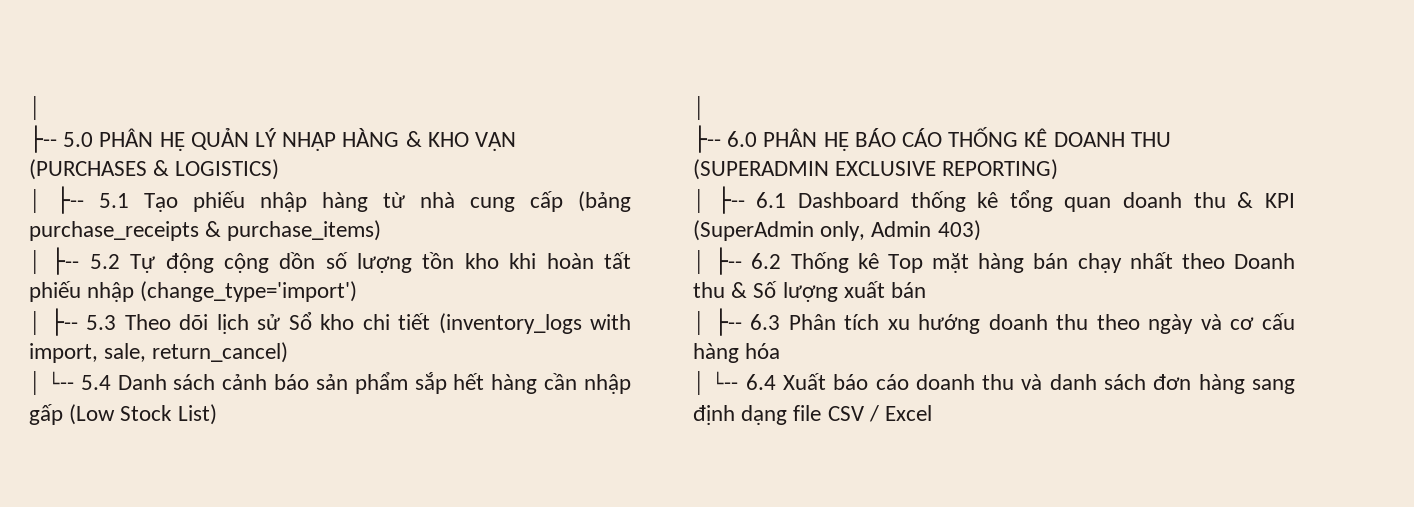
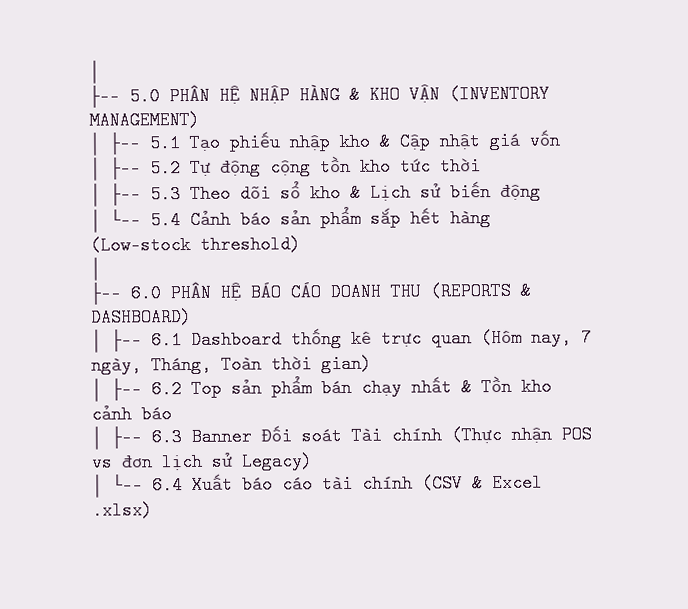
- ├-- 5.0 PHÂN HỆ QUẢN LÝ NHẬP HÀNG & KHO VẬN (PURCHASES & LOGISTICS)
+ ├-- 5.0 PHÂN HỆ NHẬP HÀNG & KHO VẬN (INVENTORY MANAGEMENT)
- │ ├-- 5.1 Tạo phiếu nhập hàng từ nhà cung cấp (bảng purchase_receipts & purchase_items)
+ │ ├-- 5.1 Tạo phiếu nhập kho & Cập nhật giá vốn
- │ ├-- 5.2 Tự động cộng dồn số lượng tồn kho khi hoàn tất phiếu nhập (change_type='import')
+ │ ├-- 5.2 Tự động cộng tồn kho tức thời
- │ ├-- 5.3 Theo dõi lịch sử Sổ kho chi tiết (inventory_logs with import, sale, return_cancel)
+ │ ├-- 5.3 Theo dõi sổ kho & Lịch sử biến động
- │ └-- 5.4 Danh sách cảnh báo sản phẩm sắp hết hàng cần nhập gấp (Low Stock List)
+ │ └-- 5.4 Cảnh báo sản phẩm sắp hết hàng (Low-stock threshold)
- ├-- 6.0 PHÂN HỆ BÁO CÁO THỐNG KÊ DOANH THU (SUPERADMIN EXCLUSIVE REPORTING)
+ ├-- 6.0 PHÂN HỆ BÁO CÁO DOANH THU (REPORTS & DASHBOARD)
- │ ├-- 6.1 Dashboard thống kê tổng quan doanh thu & KPI (SuperAdmin only, Admin 403)
- │ ├-- 6.2 Thống kê Top mặt hàng bán chạy nhất theo Doanh thu & Số lượng xuất bán
- │ ├-- 6.3 Phân tích xu hướng doanh thu theo ngày và cơ cấu hàng hóa
+ │ ├-- 6.1 Dashboard thống kê trực quan (Hôm nay, 7 ngày, Tháng, Toàn thời gian)
+ │ ├-- 6.2 Top sản phẩm bán chạy nhất & Tồn kho cảnh báo
+ │ ├-- 6.3 Banner Đối soát Tài chính (Thực nhận POS vs đơn lịch sử Legacy)
- │ └-- 6.4 Xuất báo cáo doanh thu và danh sách đơn hàng sang định dạng file CSV / Excel
+ │ └-- 6.4 Xuất báo cáo tài chính (CSV & Excel .xlsx)

